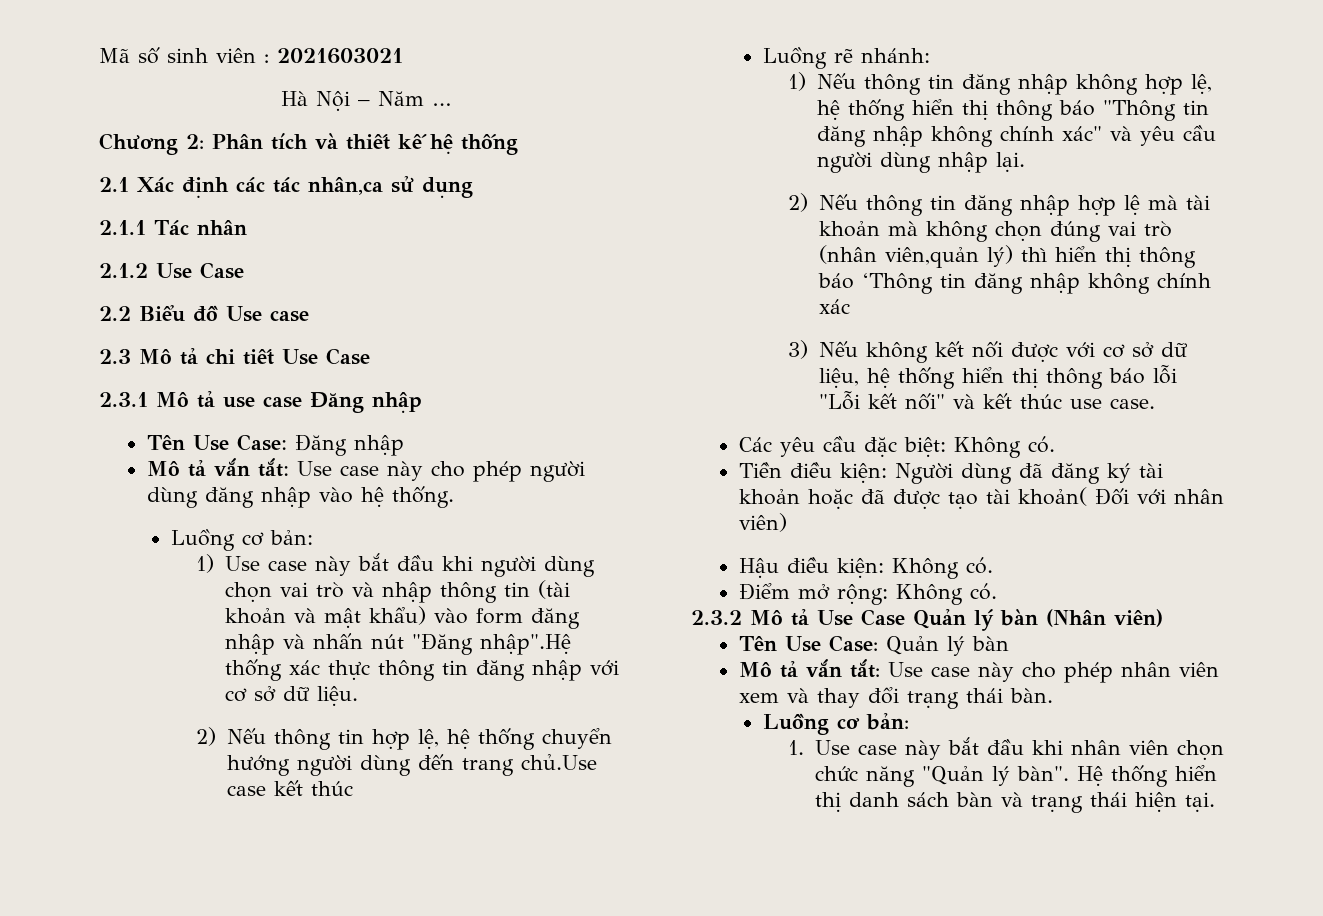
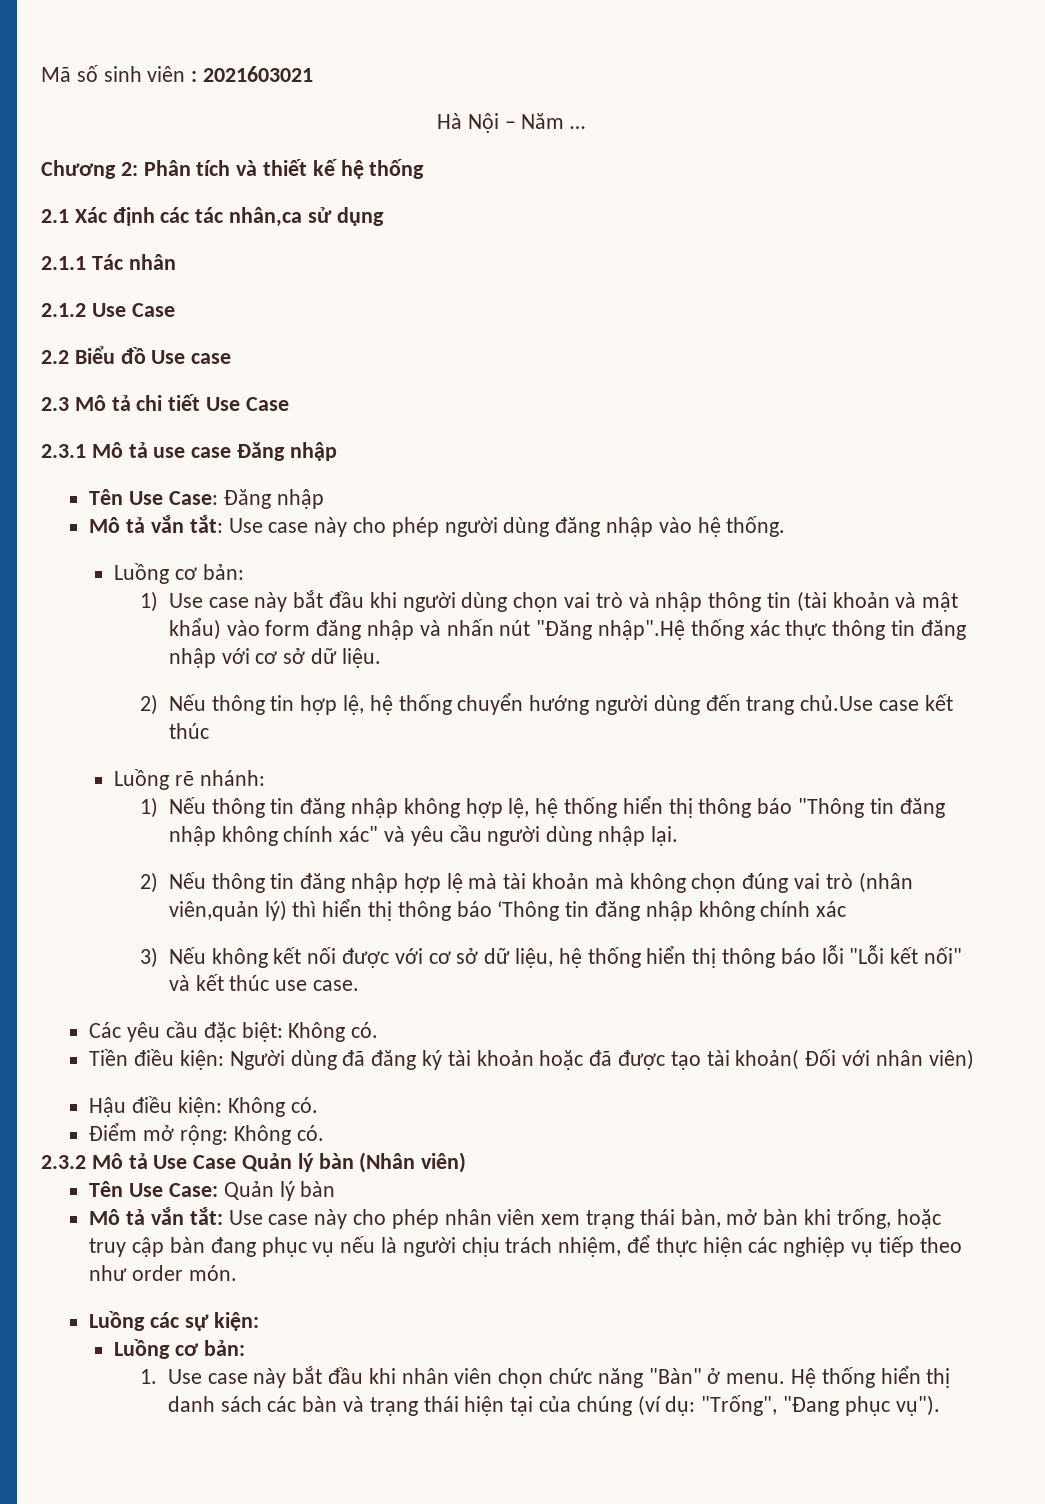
- Mô tả vắn tắt: Use case này cho phép nhân viên xem và thay đổi trạng thái bàn.
+ Mô tả vắn tắt: Use case này cho phép nhân viên xem trạng thái bàn, mở bàn khi trống, hoặc truy cập bàn đang phục vụ nếu là người chịu trách nhiệm, để thực hiện các nghiệp vụ tiếp theo như order món.
+ Luồng các sự kiện:
- 1. Use case này bắt đầu khi nhân viên chọn chức năng "Quản lý bàn".
+ 1. Use case này bắt đầu khi nhân viên chọn chức năng "Bàn" ở menu.
- Hệ thống hiển thị danh sách bàn và trạng thái hiện tại.
+ Hệ thống hiển thị danh sách các bàn và trạng thái hiện tại của chúng (ví dụ: "Trống", "Đang phục vụ").

